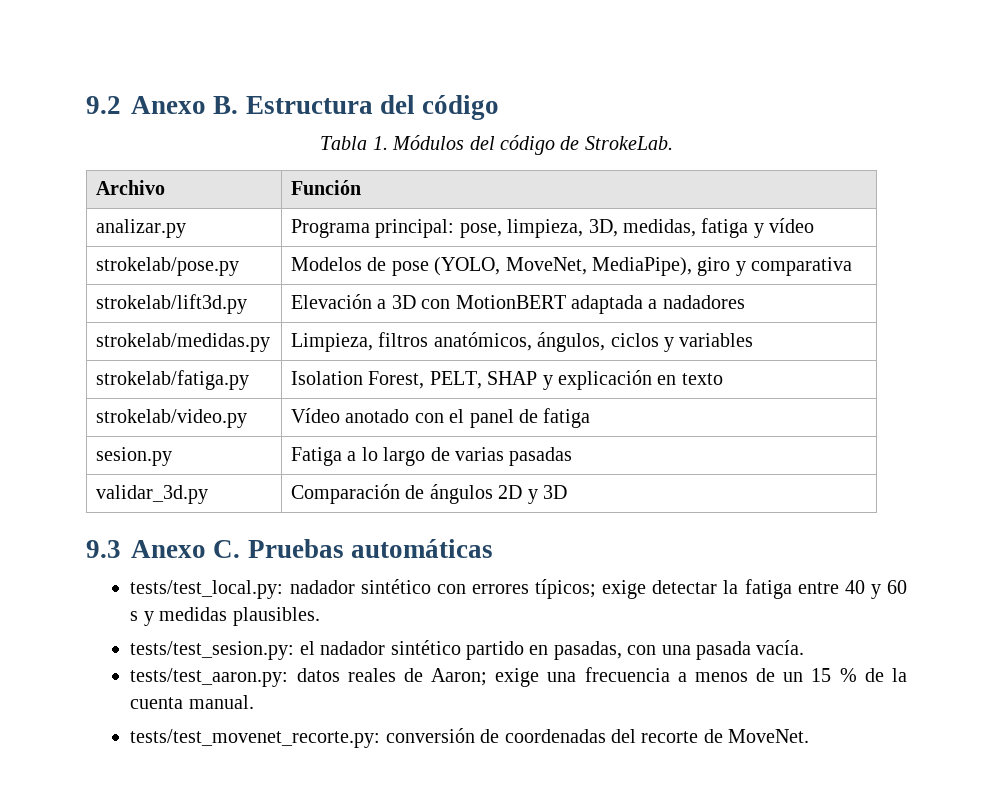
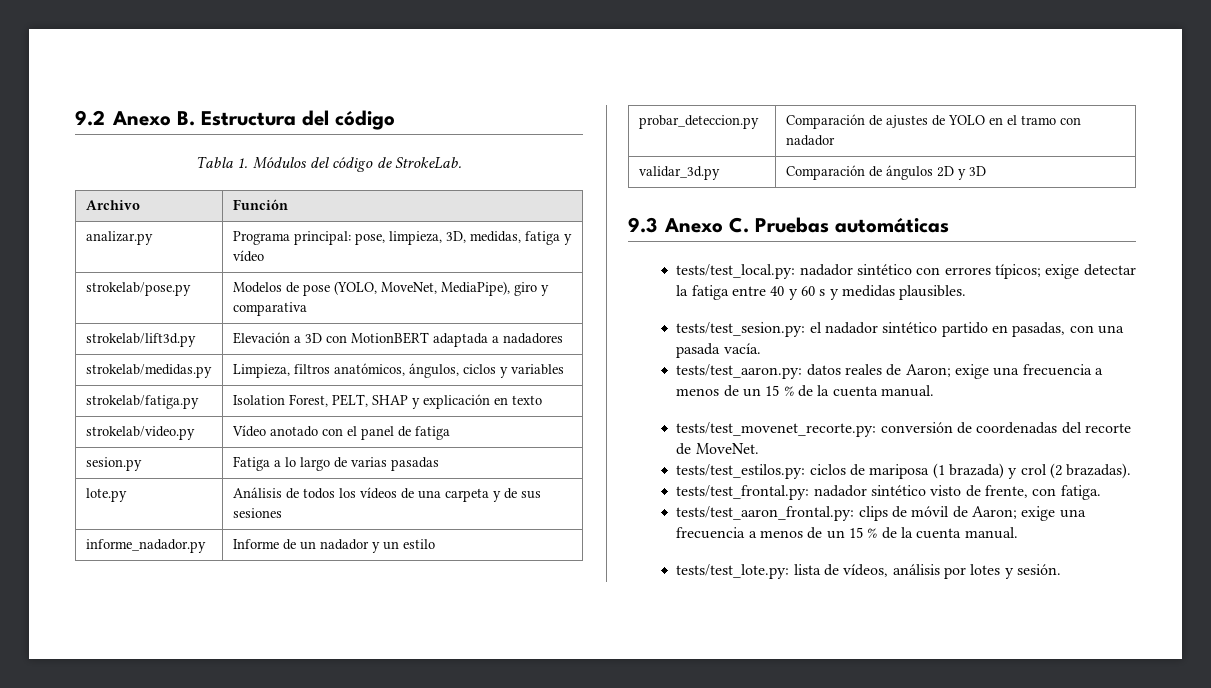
+ lote.py | Análisis de todos los vídeos de una carpeta y de sus sesiones
+ informe_nadador.py | Informe de un nadador y un estilo
+ probar_deteccion.py | Comparación de ajustes de YOLO en el tramo con nadador
+ tests/test_estilos.py: ciclos de mariposa (1 brazada) y crol (2 brazadas).
+ tests/test_frontal.py: nadador sintético visto de frente, con fatiga.
+ tests/test_aaron_frontal.py: clips de móvil de Aaron; exige una frecuencia a menos de un 15 % de la cuenta manual.
+ tests/test_lote.py: lista de vídeos, análisis por lotes y sesión.

